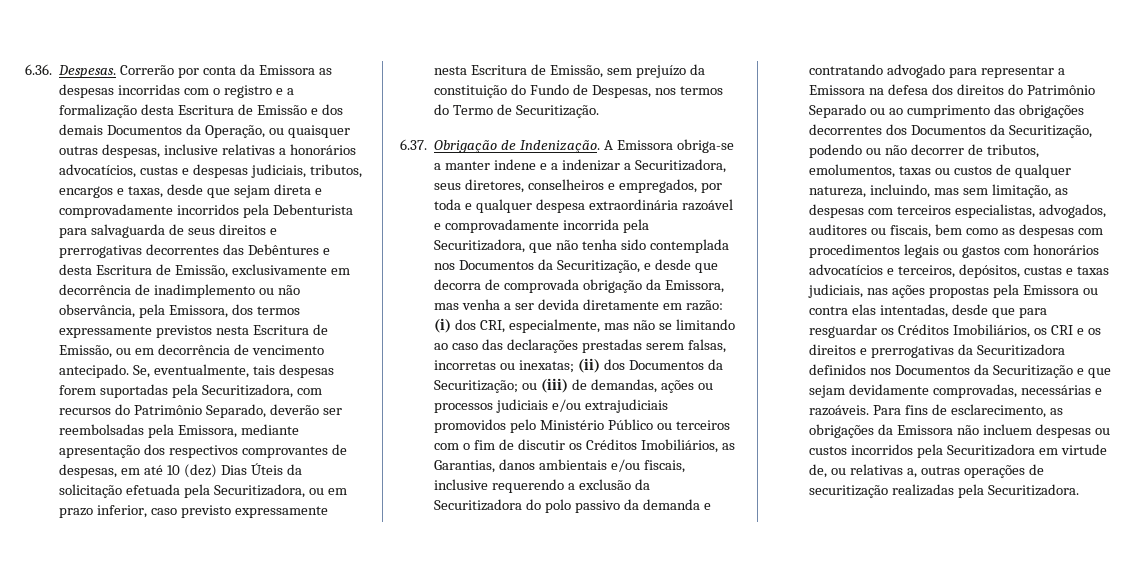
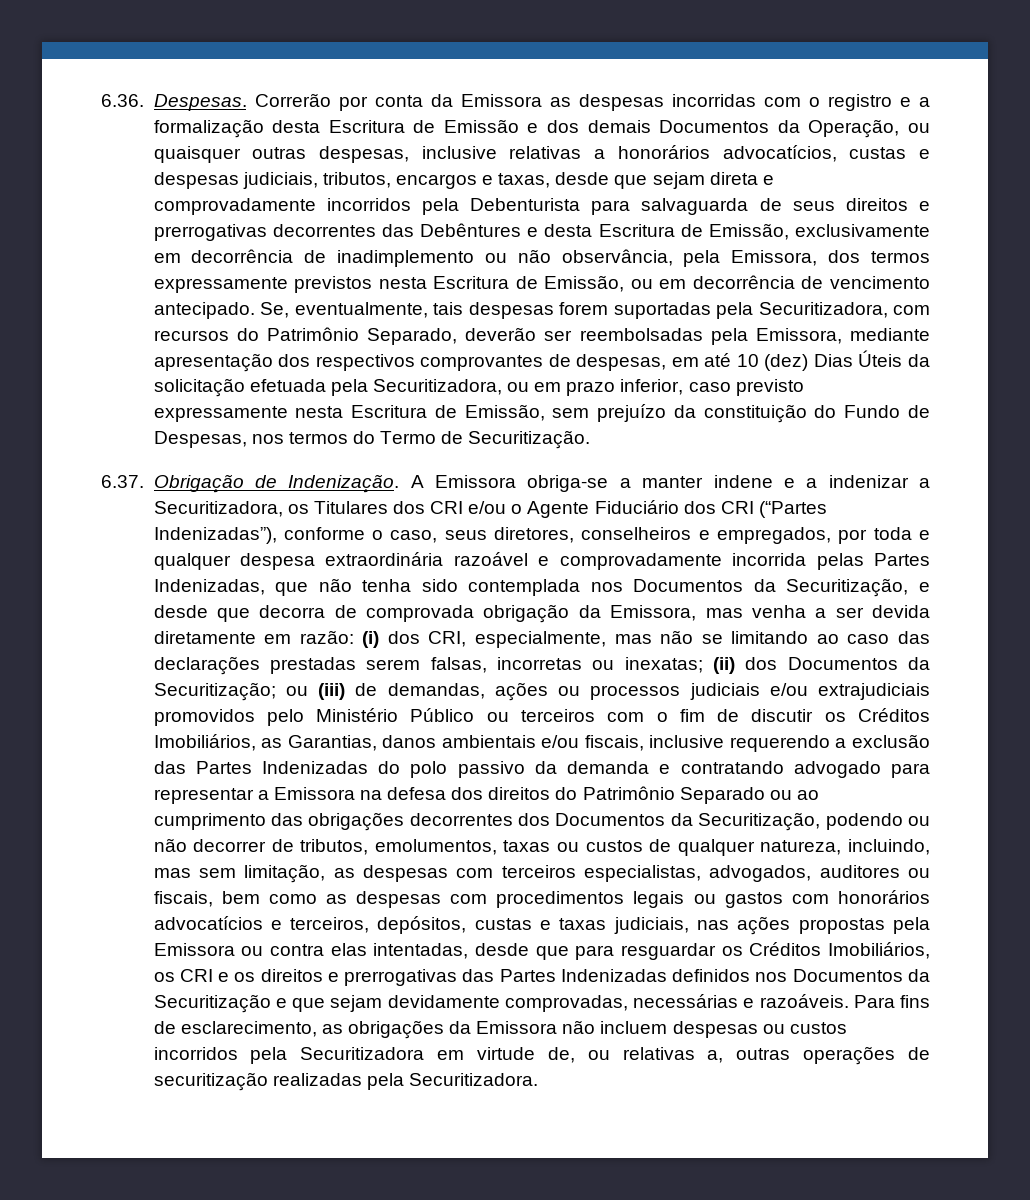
- A Emissora obriga-se a manter indene e a indenizar a Securitizadora, seus diretores, conselheiros e empregados, por toda e qualquer despesa extraordinária razoável e comprovadamente incorrida pela Securitizadora, que não tenha sido contemplada nos Documentos da Securitização, e desde que decorra de comprovada obrigação da Emissora, mas venha a ser devida diretamente em razão:
+ A Emissora obriga-se a manter indene e a indenizar a Securitizadora, os Titulares dos CRI e/ou o Agente Fiduciário dos CRI (“Partes Indenizadas”), conforme o caso, seus diretores, conselheiros e empregados, por toda e qualquer despesa extraordinária razoável e comprovadamente incorrida pelas Partes Indenizadas, que não tenha sido contemplada nos Documentos da Securitização, e desde que decorra de comprovada obrigação da Emissora, mas venha a ser devida diretamente em razão:
- ou (iii) de demandas, ações ou processos judiciais e/ou extrajudiciais promovidos pelo Ministério Público ou terceiros com o fim de discutir os Créditos Imobiliários, as Garantias, danos ambientais e/ou fiscais, inclusive requerendo a exclusão da Securitizadora do polo passivo da demanda e contratando advogado para representar a Emissora na defesa dos direitos do Patrimônio Separado ou ao cumprimento das obrigações decorrentes dos Documentos da Securitização, podendo ou não decorrer de tributos, emolumentos, taxas ou custos de qualquer natureza, incluindo, mas sem limitação, as despesas com terceiros especialistas, advogados, auditores ou fiscais, bem como as despesas com procedimentos legais ou gastos com honorários advocatícios e terceiros, depósitos, custas e taxas judiciais, nas ações propostas pela Emissora ou contra elas intentadas, desde que para resguardar os Créditos Imobiliários, os CRI e os direitos e prerrogativas da Securitizadora definidos nos Documentos da Securitização e que sejam devidamente comprovadas, necessárias e razoáveis.
+ ou (iii) de demandas, ações ou processos judiciais e/ou extrajudiciais promovidos pelo Ministério Público ou terceiros com o fim de discutir os Créditos Imobiliários, as Garantias, danos ambientais e/ou fiscais, inclusive requerendo a exclusão das Partes Indenizadas do polo passivo da demanda e contratando advogado para representar a Emissora na defesa dos direitos do Patrimônio Separado ou ao cumprimento das obrigações decorrentes dos Documentos da Securitização, podendo ou não decorrer de tributos, emolumentos, taxas ou custos de qualquer natureza, incluindo, mas sem limitação, as despesas com terceiros especialistas, advogados, auditores ou fiscais, bem como as despesas com procedimentos legais ou gastos com honorários advocatícios e terceiros, depósitos, custas e taxas judiciais, nas ações propostas pela Emissora ou contra elas intentadas, desde que para resguardar os Créditos Imobiliários, os CRI e os direitos e prerrogativas das Partes Indenizadas definidos nos Documentos da Securitização e que sejam devidamente comprovadas, necessárias e razoáveis.

